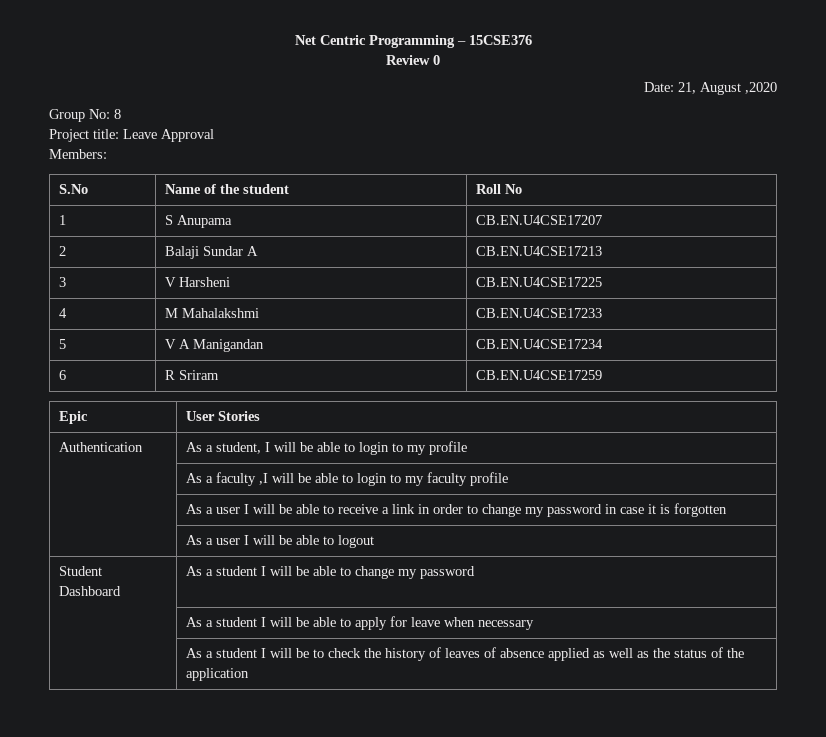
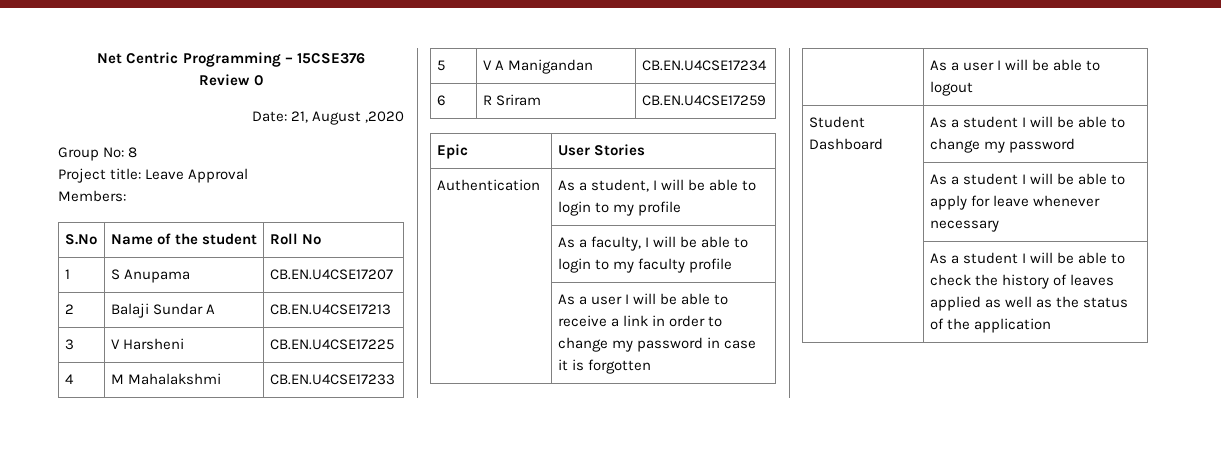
- | As a faculty ,I will be able to login to my faculty profile
+ | As a faculty, I will be able to login to my faculty profile
- | As a student I will be able to apply for leave when necessary
+ | As a student I will be able to apply for leave whenever necessary
- | As a student I will be to check the history of leaves of absence applied as well as the status of the application
+ | As a student I will be able to check the history of leaves applied as well as the status of the application

